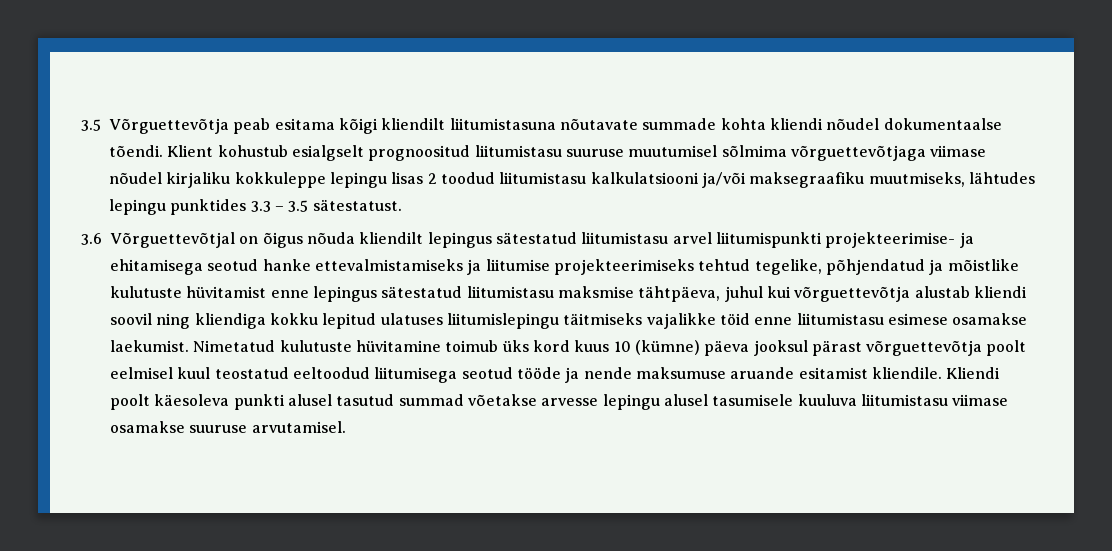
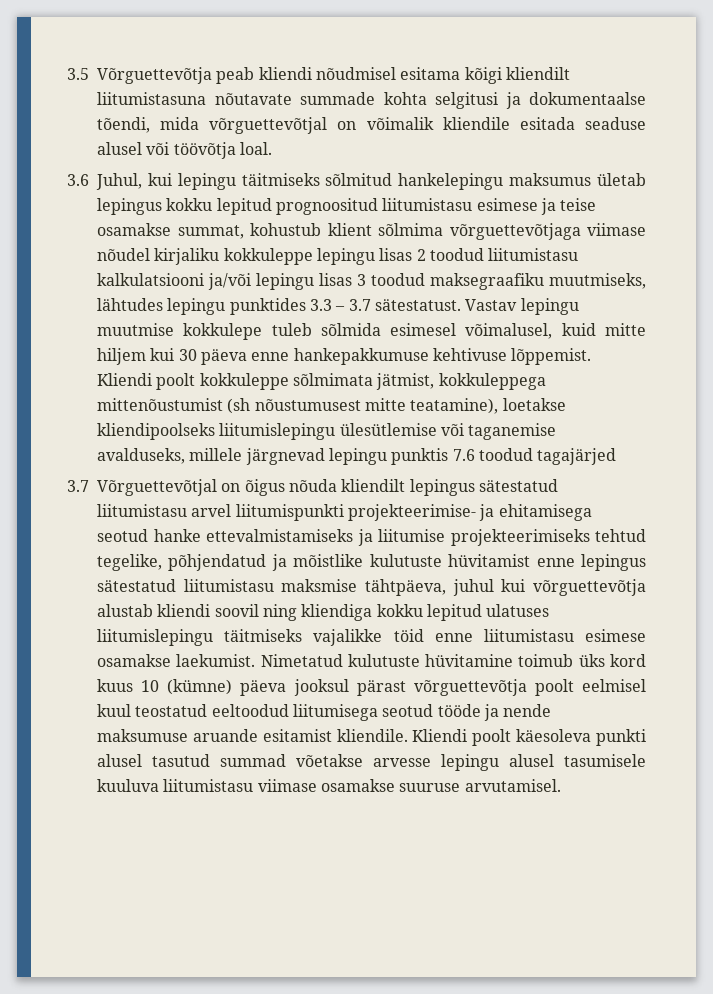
- 3.5 Võrguettevõtja peab esitama kõigi kliendilt liitumistasuna nõutavate summade kohta kliendi nõudel dokumentaalse tõendi. Klient kohustub esialgselt prognoositud liitumistasu suuruse muutumisel sõlmima võrguettevõtjaga viimase nõudel kirjaliku kokkuleppe lepingu lisas 2 toodud liitumistasu kalkulatsiooni ja/või maksegraafiku muutmiseks, lähtudes lepingu punktides 3.3 – 3.5 sätestatust.
- 3.6 Võrguettevõtjal on õigus nõuda kliendilt lepingus sätestatud liitumistasu arvel liitumispunkti projekteerimise- ja ehitamisega seotud hanke ettevalmistamiseks ja liitumise projekteerimiseks tehtud tegelike, põhjendatud ja mõistlike kulutuste hüvitamist enne lepingus sätestatud liitumistasu maksmise tähtpäeva, juhul kui võrguettevõtja alustab kliendi soovil ning kliendiga kokku lepitud ulatuses liitumislepingu täitmiseks vajalikke töid enne liitumistasu esimese osamakse laekumist.
+ 3.5 Võrguettevõtja peab kliendi nõudmisel esitama kõigi kliendilt liitumistasuna nõutavate summade kohta selgitusi ja dokumentaalse tõendi, mida võrguettevõtjal on võimalik kliendile esitada seaduse alusel või töövõtja loal.
+ 3.6 Juhul, kui lepingu täitmiseks sõlmitud hankelepingu maksumus ületab lepingus kokku lepitud prognoositud liitumistasu esimese ja teise osamakse summat, kohustub klient sõlmima võrguettevõtjaga viimase nõudel kirjaliku kokkuleppe lepingu lisas 2 toodud liitumistasu kalkulatsiooni ja/või lepingu lisas 3 toodud maksegraafiku muutmiseks, lähtudes lepingu punktides 3.3 – 3.7 sätestatust. Vastav lepingu muutmise kokkulepe tuleb sõlmida esimesel võimalusel, kuid mitte hiljem kui 30 päeva enne hankepakkumuse kehtivuse lõppemist. Kliendi poolt kokkuleppe sõlmimata jätmist, kokkuleppega mittenõustumist (sh nõustumusest mitte teatamine), loetakse kliendipoolseks liitumislepingu ülesütlemise või taganemise avalduseks, millele järgnevad lepingu punktis 7.6 toodud tagajärjed
+ 3.7 Võrguettevõtjal on õigus nõuda kliendilt lepingus sätestatud liitumistasu arvel liitumispunkti projekteerimise- ja ehitamisega seotud hanke ettevalmistamiseks ja liitumise projekteerimiseks tehtud tegelike, põhjendatud ja mõistlike kulutuste hüvitamist enne lepingus sätestatud liitumistasu maksmise tähtpäeva, juhul kui võrguettevõtja alustab kliendi soovil ning kliendiga kokku lepitud ulatuses liitumislepingu täitmiseks vajalikke töid enne liitumistasu esimese osamakse laekumist.

